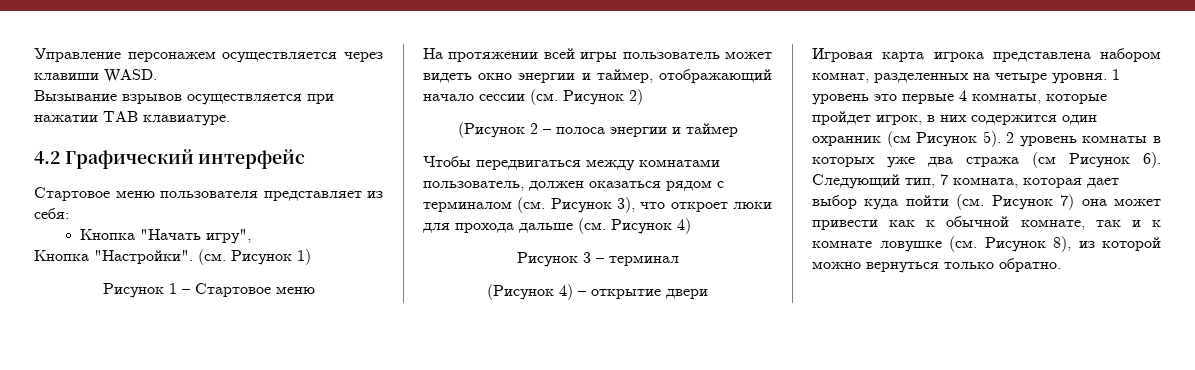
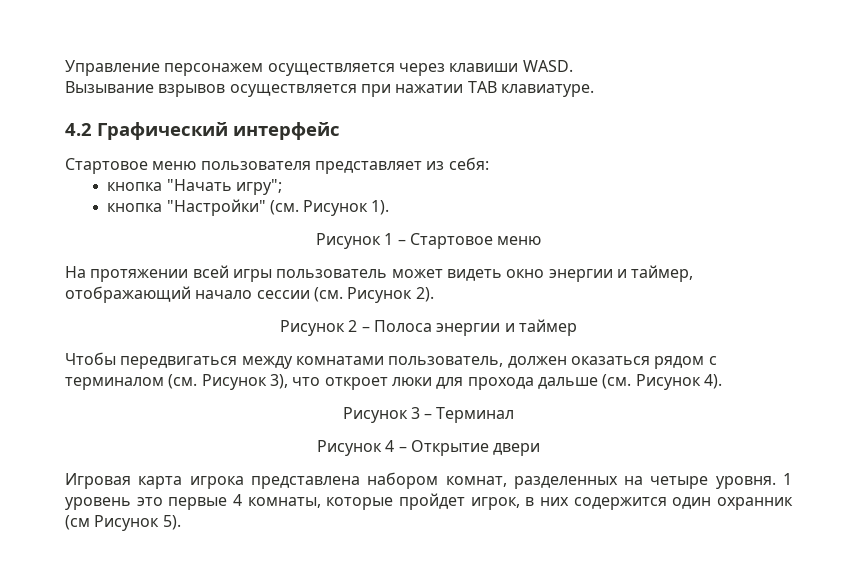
- Кнопка "Начать игру",
- Кнопка "Настройки". (см. Рисунок 1)
+ кнопка "Начать игру";
+ кнопка "Настройки" (см. Рисунок 1).
- На протяжении всей игры пользователь может видеть окно энергии и таймер, отображающий начало сессии (см. Рисунок 2)
- (Рисунок 2 – полоса энергии и таймер
+ На протяжении всей игры пользователь может видеть окно энергии и таймер, отображающий начало сессии (см. Рисунок 2).
+ Рисунок 2 – Полоса энергии и таймер
- Чтобы передвигаться между комнатами пользователь, должен оказаться рядом с терминалом (см. Рисунок 3), что откроет люки для прохода дальше (см. Рисунок 4)
+ Чтобы передвигаться между комнатами пользователь, должен оказаться рядом с терминалом (см. Рисунок 3), что откроет люки для прохода дальше (см. Рисунок 4).
- Рисунок 3 – терминал
- (Рисунок 4) – открытие двери
+ Рисунок 3 – Терминал
+ Рисунок 4 – Открытие двери
- 2 уровень комнаты в которых уже два стража (см Рисунок 6). Следующий тип, 7 комната, которая дает выбор куда пойти (см. Рисунок 7) она может привести как к обычной комнате, так и к комнате ловушке (см. Рисунок 8), из которой можно вернуться только обратно.

